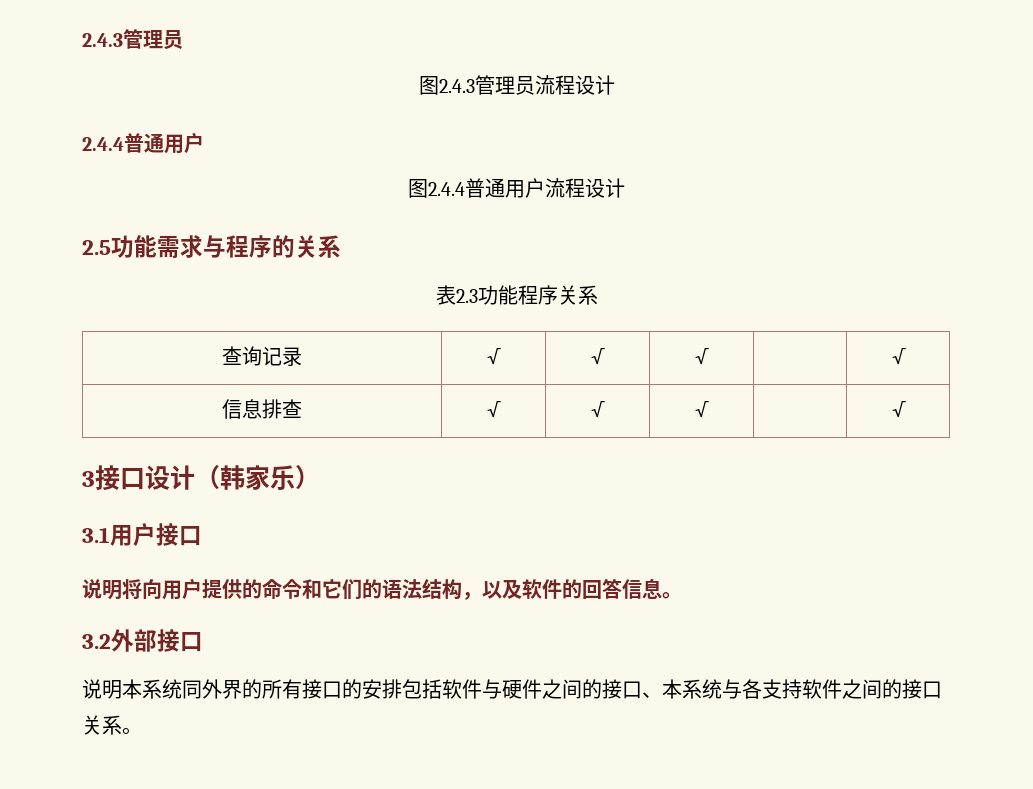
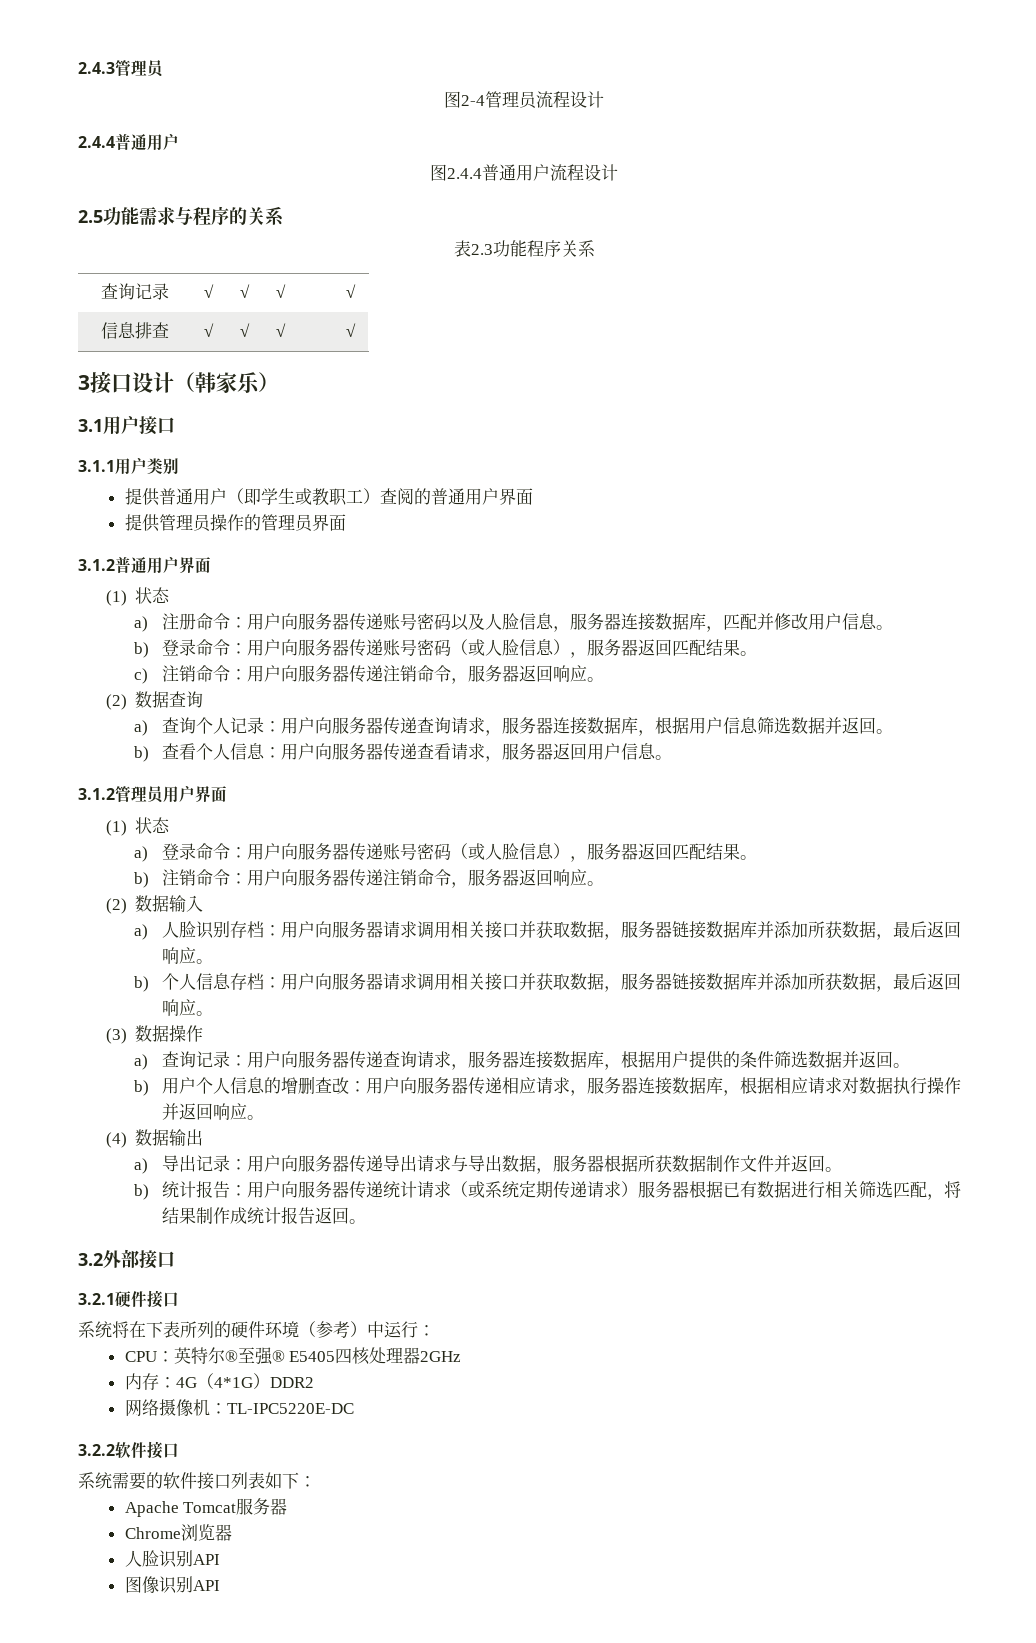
- 图2.4.3管理员流程设计
+ 图2-4管理员流程设计
- 说明将向用户提供的命令和它们的语法结构，以及软件的回答信息。
+ 3.1.1用户类别
+ 提供普通用户（即学生或教职工）查阅的普通用户界面
+ 提供管理员操作的管理员界面
+ 3.1.2普通用户界面
+ (1)状态
+ a)注册命令：用户向服务器传递账号密码以及人脸信息，服务器连接数据库，匹配并修改用户信息。
+ b)登录命令：用户向服务器传递账号密码（或人脸信息），服务器返回匹配结果。
+ c)注销命令：用户向服务器传递注销命令，服务器返回响应。
+ (2)数据查询
+ a)查询个人记录：用户向服务器传递查询请求，服务器连接数据库，根据用户信息筛选数据并返回。
+ b)查看个人信息：用户向服务器传递查看请求，服务器返回用户信息。
+ 3.1.2管理员用户界面
+ (1)状态
+ a)登录命令：用户向服务器传递账号密码（或人脸信息），服务器返回匹配结果。
+ b)注销命令：用户向服务器传递注销命令，服务器返回响应。
+ (2)数据输入
+ a)人脸识别存档：用户向服务器请求调用相关接口并获取数据，服务器链接数据库并添加所获数据，最后返回响应。
+ b)个人信息存档：用户向服务器请求调用相关接口并获取数据，服务器链接数据库并添加所获数据，最后返回响应。
+ (3)数据操作
+ a)查询记录：用户向服务器传递查询请求，服务器连接数据库，根据用户提供的条件筛选数据并返回。
+ b)用户个人信息的增删查改：用户向服务器传递相应请求，服务器连接数据库，根据相应请求对数据执行操作并返回响应。
+ (4)数据输出
+ a)导出记录：用户向服务器传递导出请求与导出数据，服务器根据所获数据制作文件并返回。
+ b)统计报告：用户向服务器传递统计请求（或系统定期传递请求）服务器根据已有数据进行相关筛选匹配，将结果制作成统计报告返回。
  3.2外部接口
- 说明本系统同外界的所有接口的安排包括软件与硬件之间的接口、本系统与各支持软件之间的接口关系。
+ 3.2.1硬件接口
+ 系统将在下表所列的硬件环境（参考）中运行：
+ CPU：英特尔®至强® E5405四核处理器2GHz
+ 内存：4G（4*1G）DDR2
+ 网络摄像机：TL-IPC5220E-DC
+ 3.2.2软件接口
+ 系统需要的软件接口列表如下：
+ Apache Tomcat服务器
+ Chrome浏览器
+ 人脸识别API
+ 图像识别API

